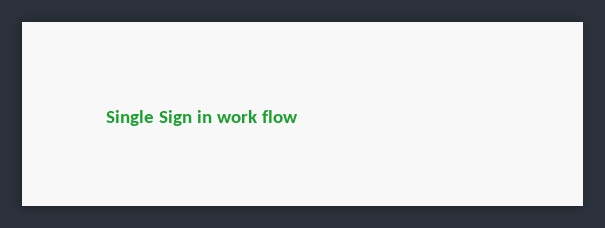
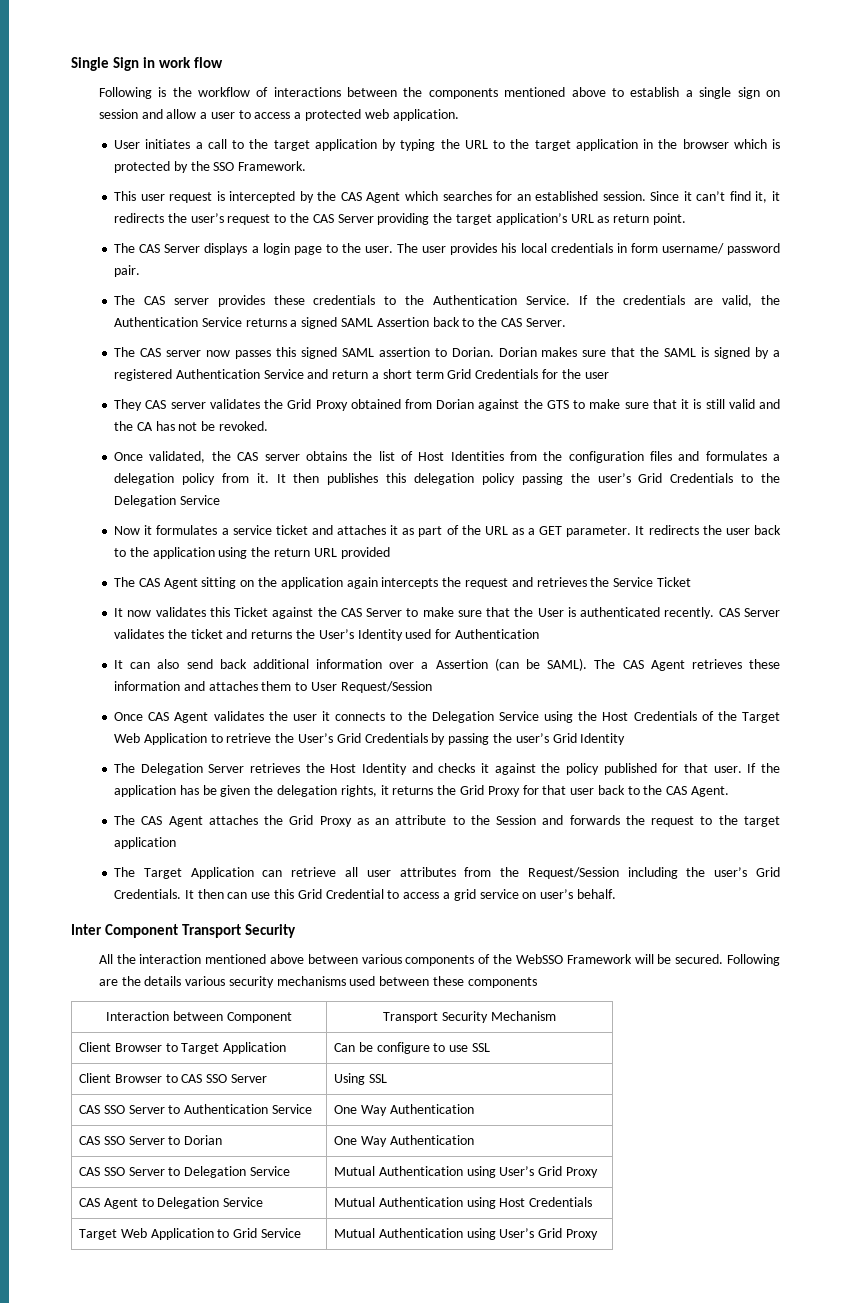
+ Following is the workflow of interactions between the components mentioned above to establish a single sign on session and allow a user to access a protected web application.
+ User initiates a call to the target application by typing the URL to the target application in the browser which is protected by the SSO Framework.
+ This user request is intercepted by the CAS Agent which searches for an established session. Since it can’t find it, it redirects the user’s request to the CAS Server providing the target application’s URL as return point.
+ The CAS Server displays a login page to the user. The user provides his local credentials in form username/ password pair.
+ The CAS server provides these credentials to the Authentication Service. If the credentials are valid, the Authentication Service returns a signed SAML Assertion back to the CAS Server.
+ The CAS server now passes this signed SAML assertion to Dorian. Dorian makes sure that the SAML is signed by a registered Authentication Service and return a short term Grid Credentials for the user
+ They CAS server validates the Grid Proxy obtained from Dorian against the GTS to make sure that it is still valid and the CA has not be revoked.
+ Once validated, the CAS server obtains the list of Host Identities from the configuration files and formulates a delegation policy from it. It then publishes this delegation policy passing the user’s Grid Credentials to the Delegation Service
+ Now it formulates a service ticket and attaches it as part of the URL as a GET parameter. It redirects the user back to the application using the return URL provided
+ The CAS Agent sitting on the application again intercepts the request and retrieves the Service Ticket
+ It now validates this Ticket against the CAS Server to make sure that the User is authenticated recently. CAS Server validates the ticket and returns the User’s Identity used for Authentication
+ It can also send back additional information over a Assertion (can be SAML). The CAS Agent retrieves these information and attaches them to User Request/Session
+ Once CAS Agent validates the user it connects to the Delegation Service using the Host Credentials of the Target Web Application to retrieve the User’s Grid Credentials by passing the user’s Grid Identity
+ The Delegation Server retrieves the Host Identity and checks it against the policy published for that user. If the application has be given the delegation rights, it returns the Grid Proxy for that user back to the CAS Agent.
+ The CAS Agent attaches the Grid Proxy as an attribute to the Session and forwards the request to the target application
+ The Target Application can retrieve all user attributes from the Request/Session including the user’s Grid Credentials. It then can use this Grid Credential to access a grid service on user’s behalf.
+ Inter Component Transport Security
+ All the interaction mentioned above between various components of the WebSSO Framework will be secured. Following are the details various security mechanisms used between these components
+ Interaction between Component | Transport Security Mechanism
+ Client Browser to Target Application | Can be configure to use SSL
+ Client Browser to CAS SSO Server | Using SSL
+ CAS SSO Server to Authentication Service | One Way Authentication
+ CAS SSO Server to Dorian | One Way Authentication
+ CAS SSO Server to Delegation Service | Mutual Authentication using User’s Grid Proxy
+ CAS Agent to Delegation Service | Mutual Authentication using Host Credentials
+ Target Web Application to Grid Service | Mutual Authentication using User’s Grid Proxy

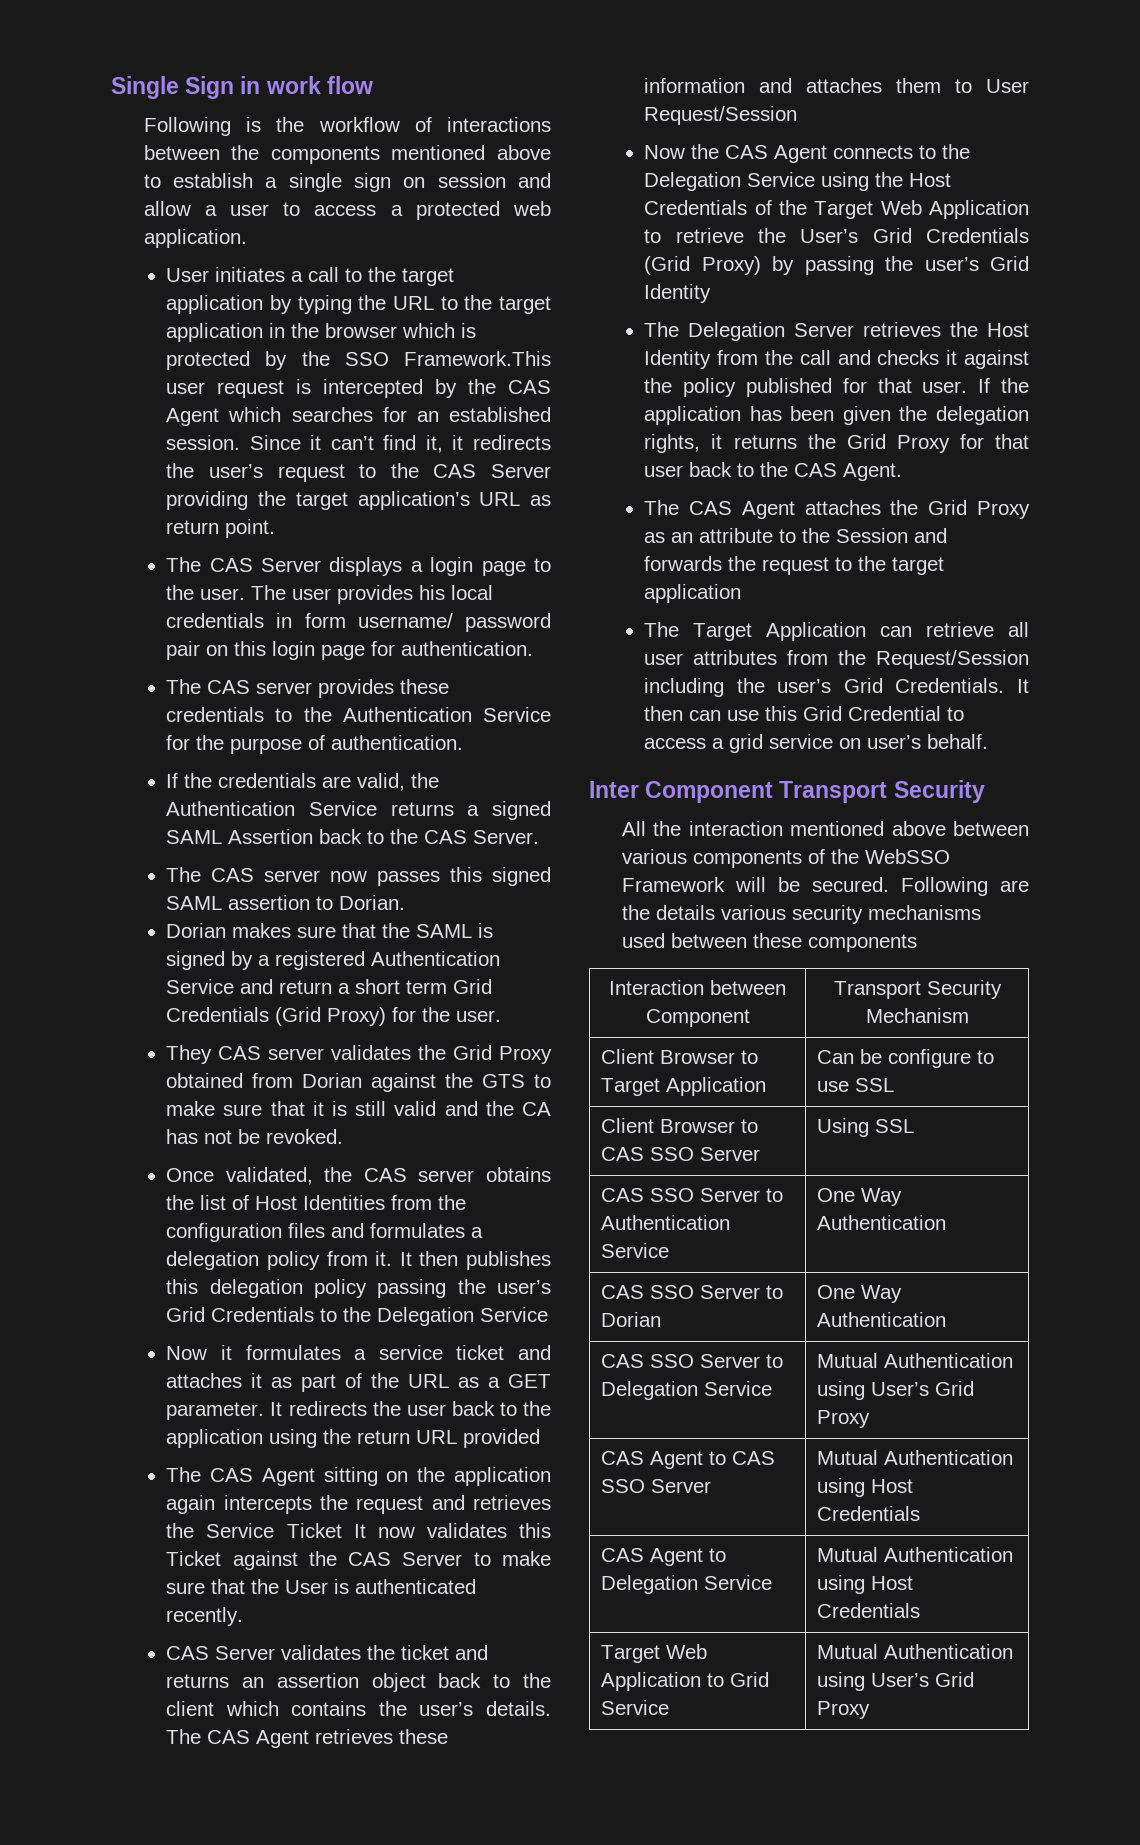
- User initiates a call to the target application by typing the URL to the target application in the browser which is protected by the SSO Framework.
- This user request is intercepted by the CAS Agent which searches for an established session.
+ User initiates a call to the target application by typing the URL to the target application in the browser which is protected by the SSO Framework.This user request is intercepted by the CAS Agent which searches for an established session.
- The user provides his local credentials in form username/ password pair.
+ The user provides his local credentials in form username/ password pair on this login page for authentication.
- The CAS server provides these credentials to the Authentication Service. If the credentials are valid, the Authentication Service returns a signed SAML Assertion back to the CAS Server.
+ The CAS server provides these credentials to the Authentication Service for the purpose of authentication.
+ If the credentials are valid, the Authentication Service returns a signed SAML Assertion back to the CAS Server.
- The CAS server now passes this signed SAML assertion to Dorian. Dorian makes sure that the SAML is signed by a registered Authentication Service and return a short term Grid Credentials for the user
+ The CAS server now passes this signed SAML assertion to Dorian.
+ Dorian makes sure that the SAML is signed by a registered Authentication Service and return a short term Grid Credentials (Grid Proxy) for the user.
- The CAS Agent sitting on the application again intercepts the request and retrieves the Service Ticket
- It now validates this Ticket against the CAS Server to make sure that the User is authenticated recently. CAS Server validates the ticket and returns the User’s Identity used for Authentication
- It can also send back additional information over a Assertion (can be SAML).
+ The CAS Agent sitting on the application again intercepts the request and retrieves the Service Ticket It now validates this Ticket against the CAS Server to make sure that the User is authenticated recently.
+ CAS Server validates the ticket and returns an assertion object back to the client which contains the user’s details.
- Once CAS Agent validates the user it connects to the Delegation Service using the Host Credentials of the Target Web Application to retrieve the User’s Grid Credentials by passing the user’s Grid Identity
+ Now the CAS Agent connects to the Delegation Service using the Host Credentials of the Target Web Application to retrieve the User’s Grid Credentials (Grid Proxy) by passing the user’s Grid Identity
- The Delegation Server retrieves the Host Identity and checks it against the policy published for that user.
+ The Delegation Server retrieves the Host Identity from the call and checks it against the policy published for that user.
- If the application has be given the delegation rights, it returns the Grid Proxy for that user back to the CAS Agent.
+ If the application has been given the delegation rights, it returns the Grid Proxy for that user back to the CAS Agent.
+ CAS Agent to CAS SSO Server | Mutual Authentication using Host Credentials

